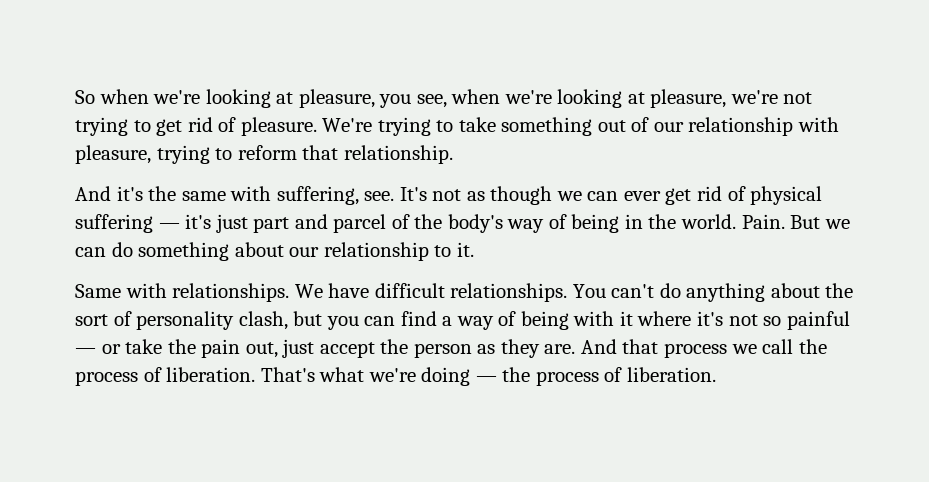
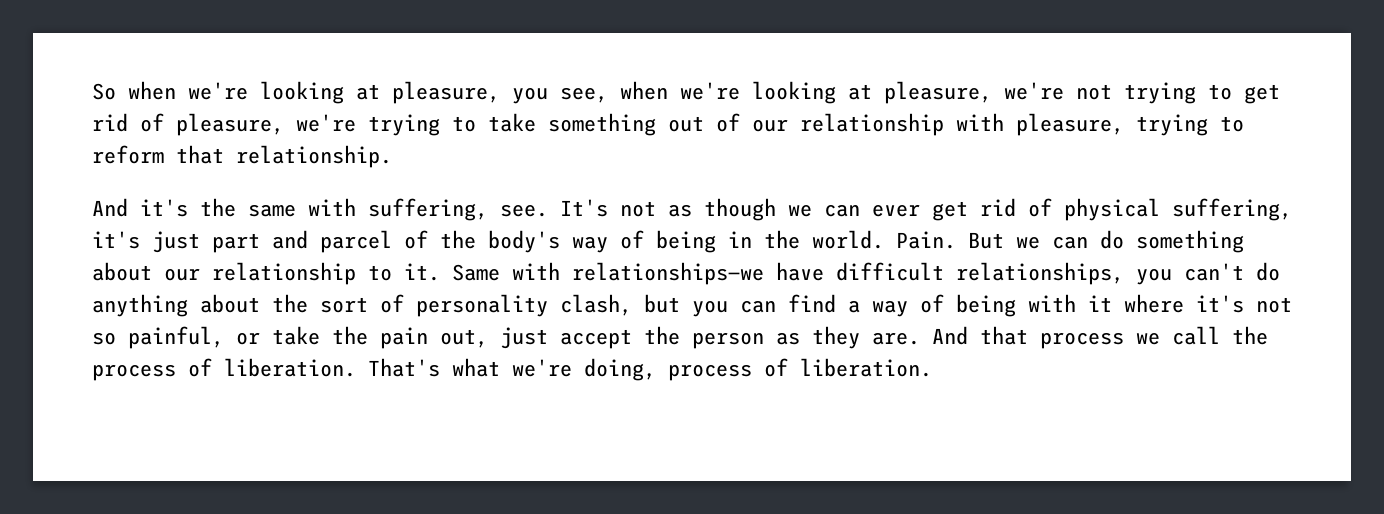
- So when we're looking at pleasure, you see, when we're looking at pleasure, we're not trying to get rid of pleasure. We're trying to take something out of our relationship with pleasure, trying to reform that relationship.
+ So when we're looking at pleasure, you see, when we're looking at pleasure, we're not trying to get rid of pleasure, we're trying to take something out of our relationship with pleasure, trying to reform that relationship.
- It's not as though we can ever get rid of physical suffering — it's just part and parcel of the body's way of being in the world.
+ It's not as though we can ever get rid of physical suffering, it's just part and parcel of the body's way of being in the world.
- But we can do something about our relationship to it.
- Same with relationships. We have difficult relationships. You can't do anything about the sort of personality clash, but you can find a way of being with it where it's not so painful — or take the pain out, just accept the person as they are.
+ But we can do something about our relationship to it. Same with relationships—we have difficult relationships, you can't do anything about the sort of personality clash, but you can find a way of being with it where it's not so painful, or take the pain out, just accept the person as they are.
- That's what we're doing — the process of liberation.
+ That's what we're doing, process of liberation.

